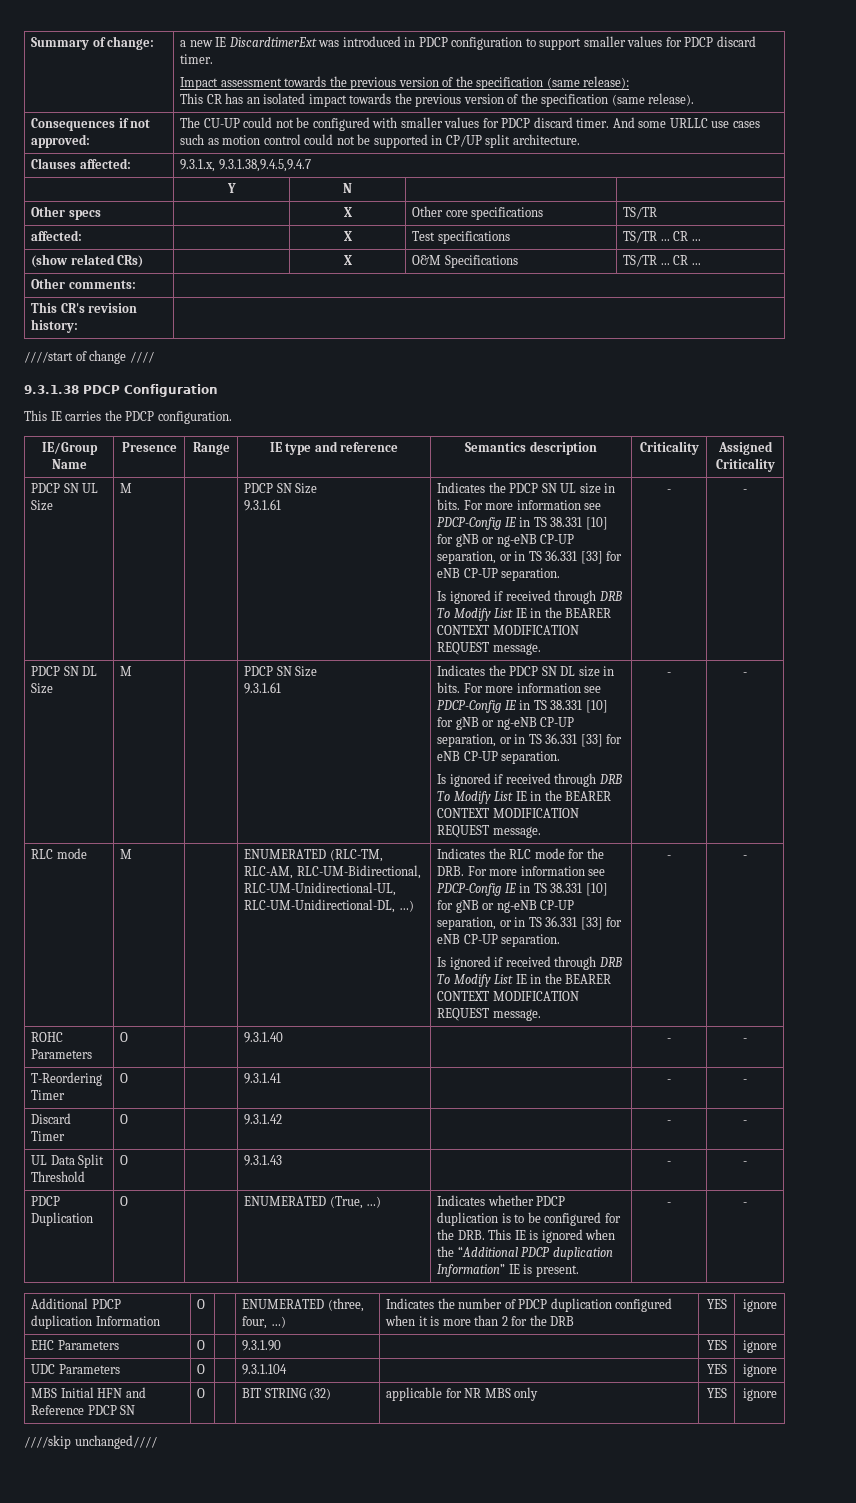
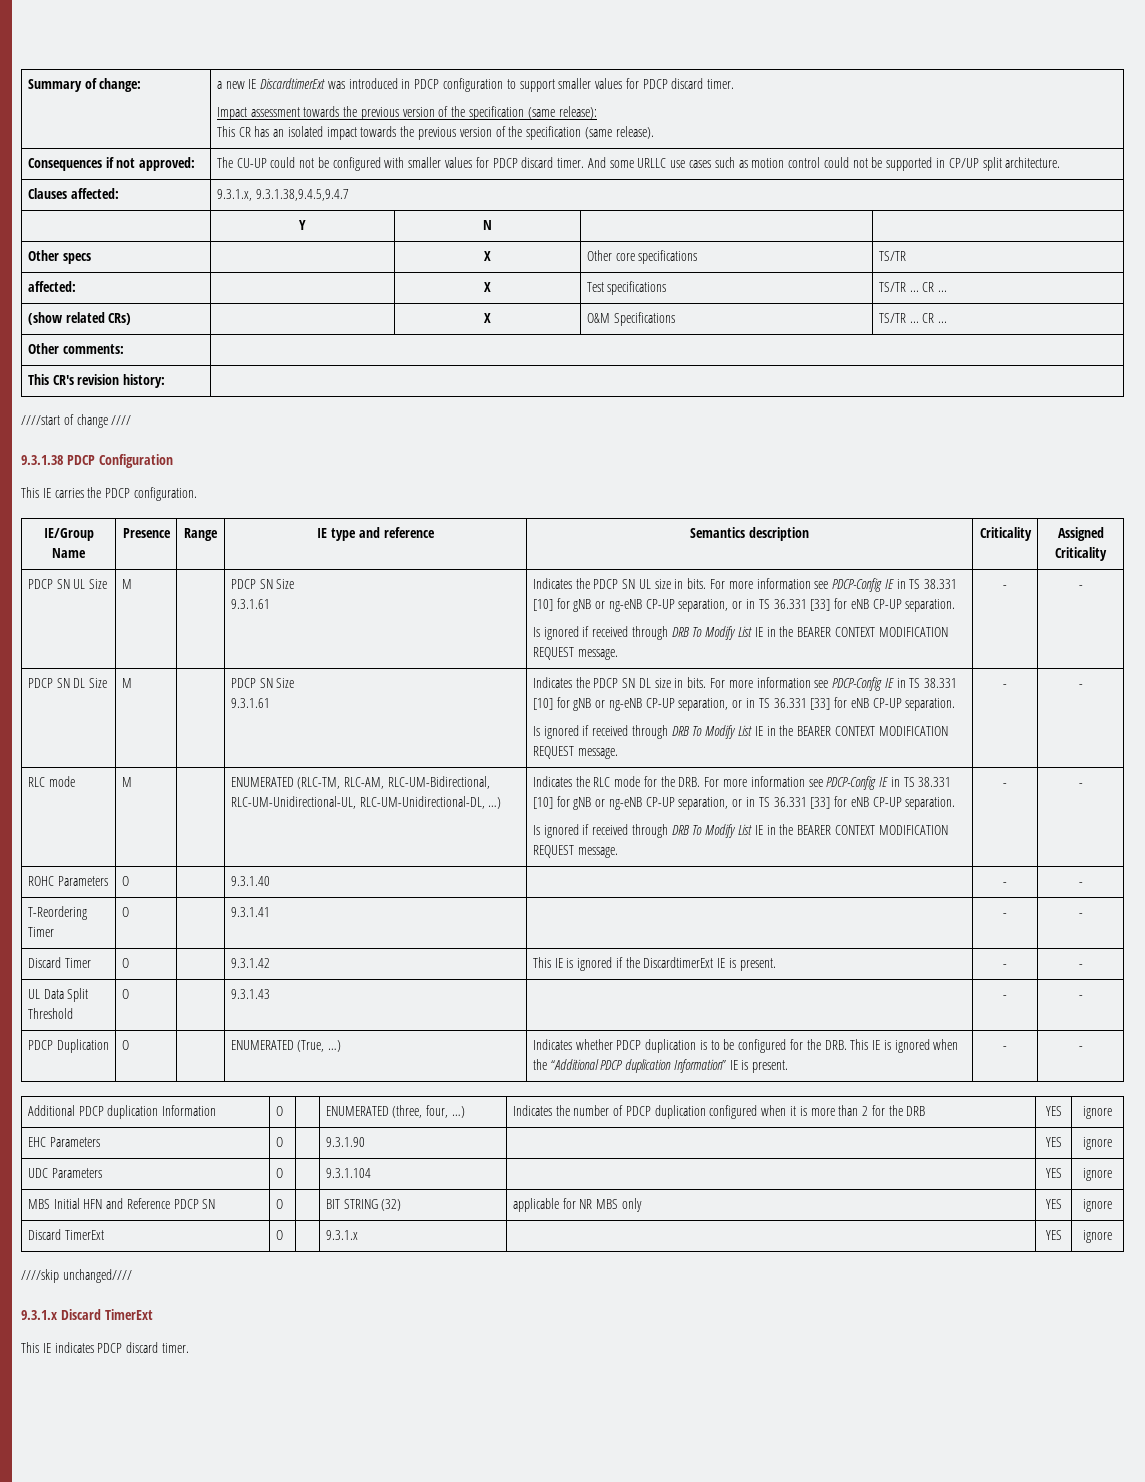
- Discard Timer | O | | 9.3.1.42 | | - | -
+ Discard Timer | O | | 9.3.1.42 | This IE is ignored if the DiscardtimerExt IE is present. | - | -
+ Discard TimerExt | O | | 9.3.1.x | | YES | ignore
  ////skip unchanged////
+ 9.3.1.x Discard TimerExt
+ This IE indicates PDCP discard timer.

